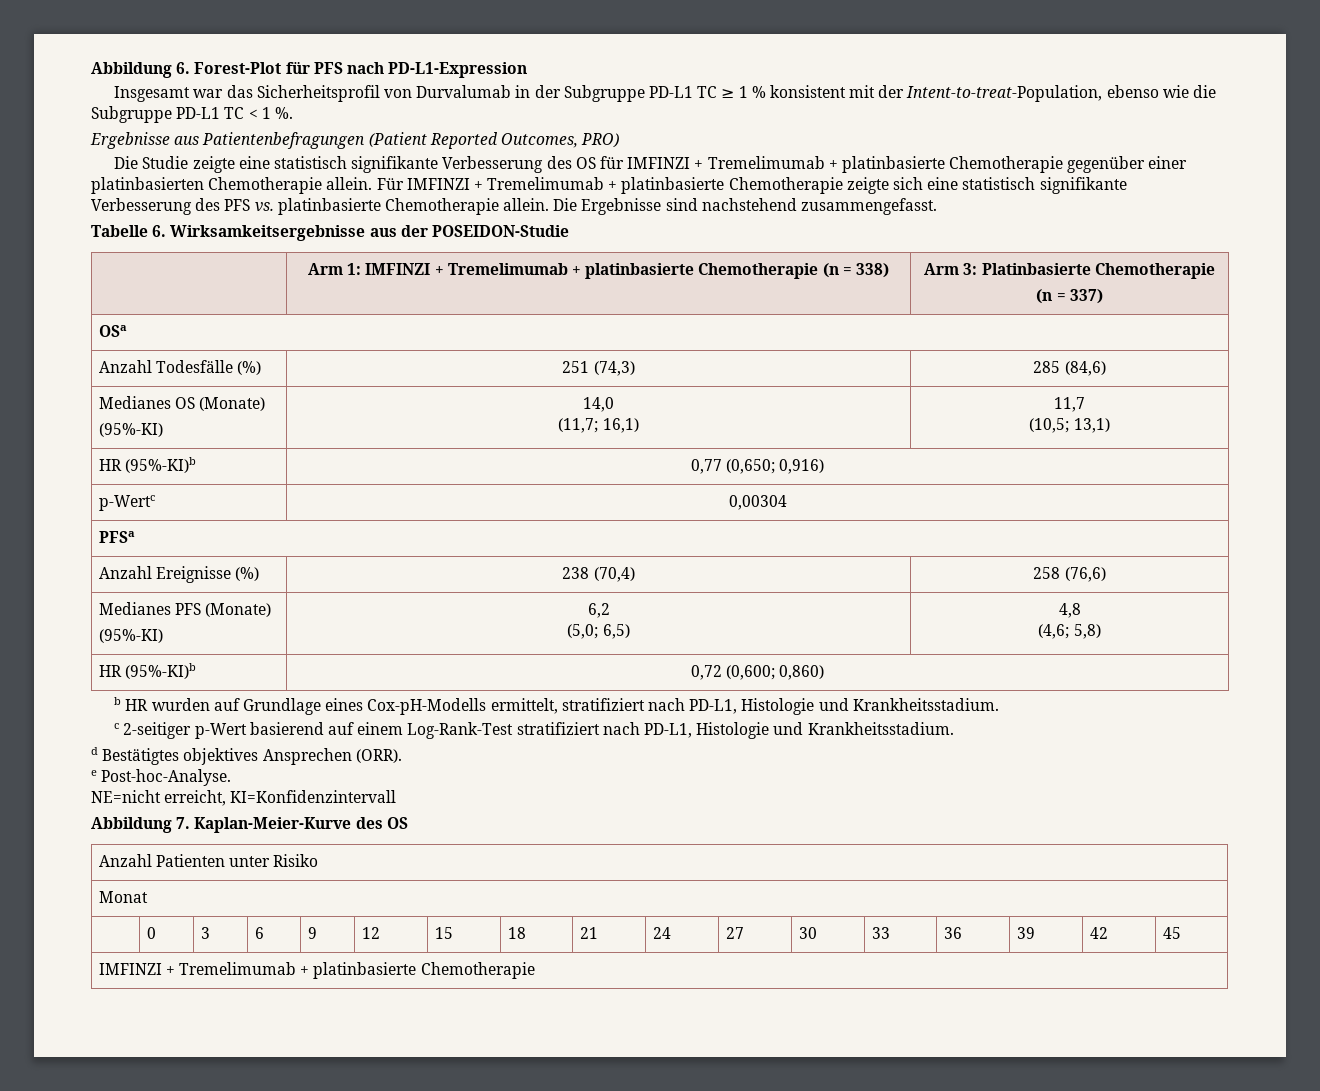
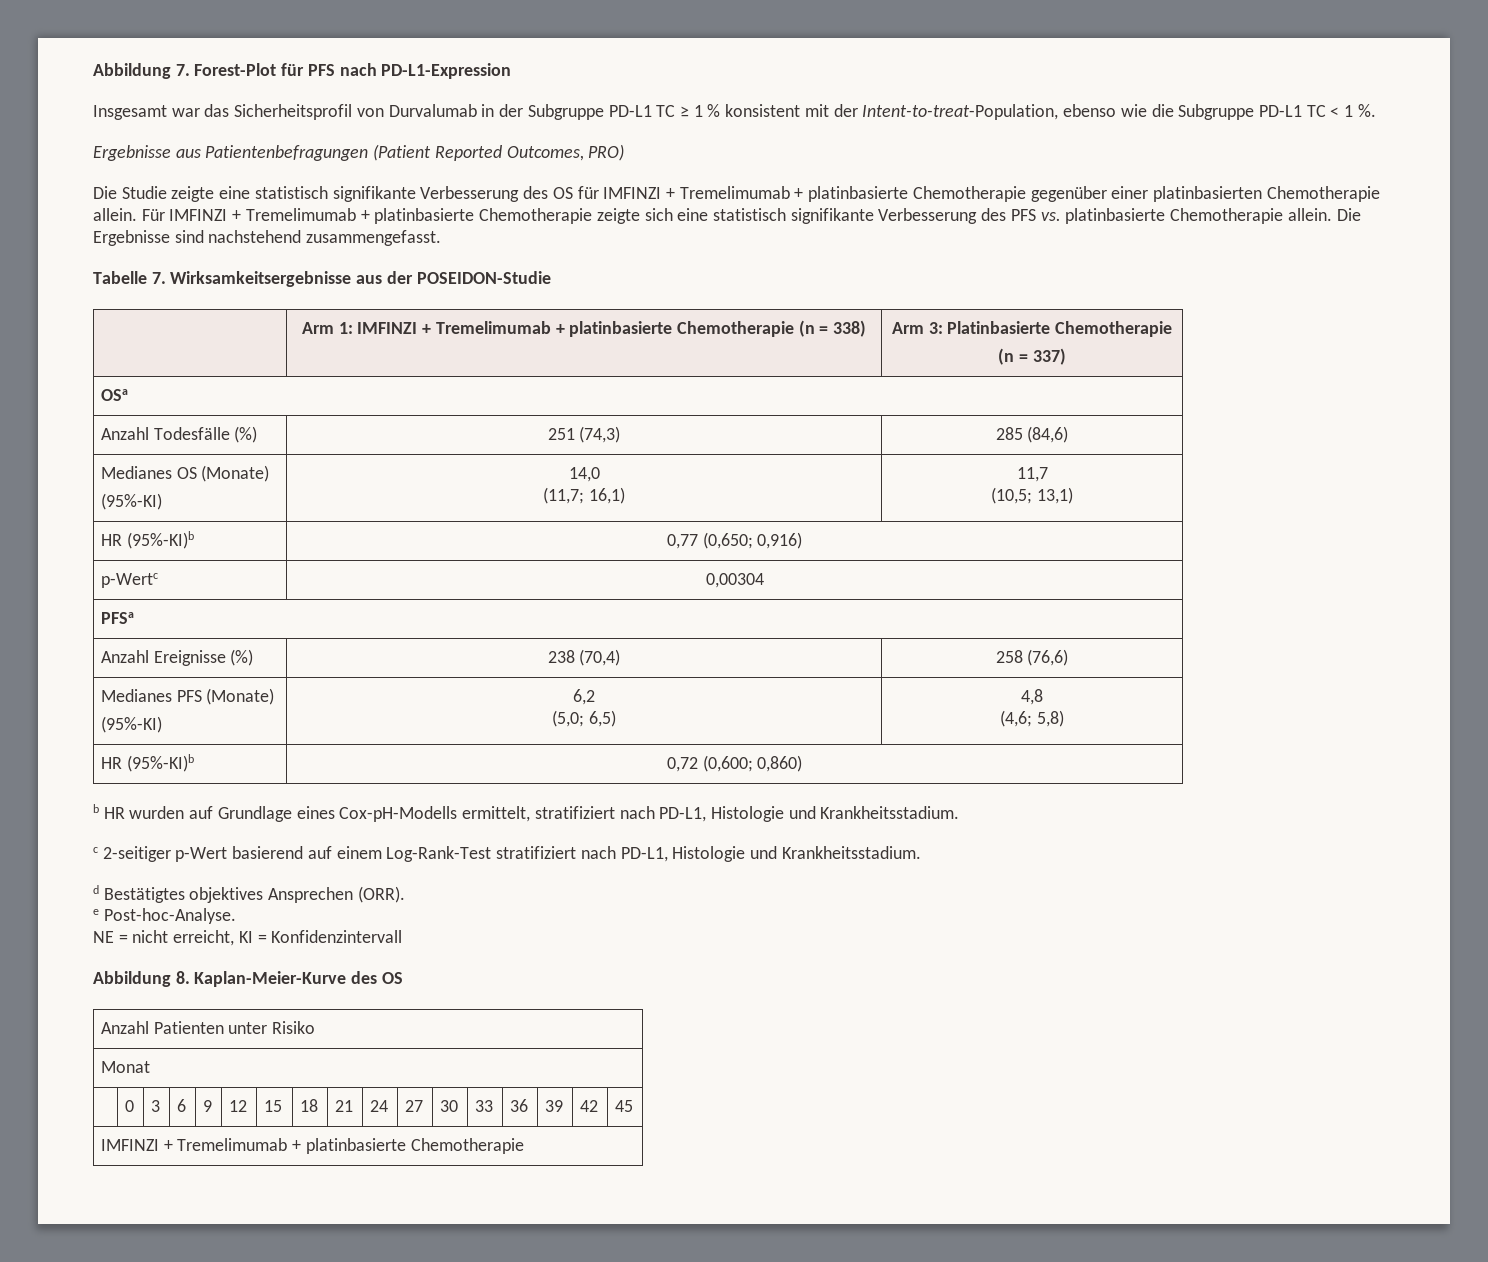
- Abbildung 6. Forest-Plot für PFS nach PD-L1-Expression
+ Abbildung 7. Forest-Plot für PFS nach PD-L1-Expression
- Tabelle 6. Wirksamkeitsergebnisse aus der POSEIDON-Studie
+ Tabelle 7. Wirksamkeitsergebnisse aus der POSEIDON-Studie
- NE=nicht erreicht, KI=Konfidenzintervall
- Abbildung 7. Kaplan-Meier-Kurve des OS
+ NE = nicht erreicht, KI = Konfidenzintervall
+ Abbildung 8. Kaplan-Meier-Kurve des OS

